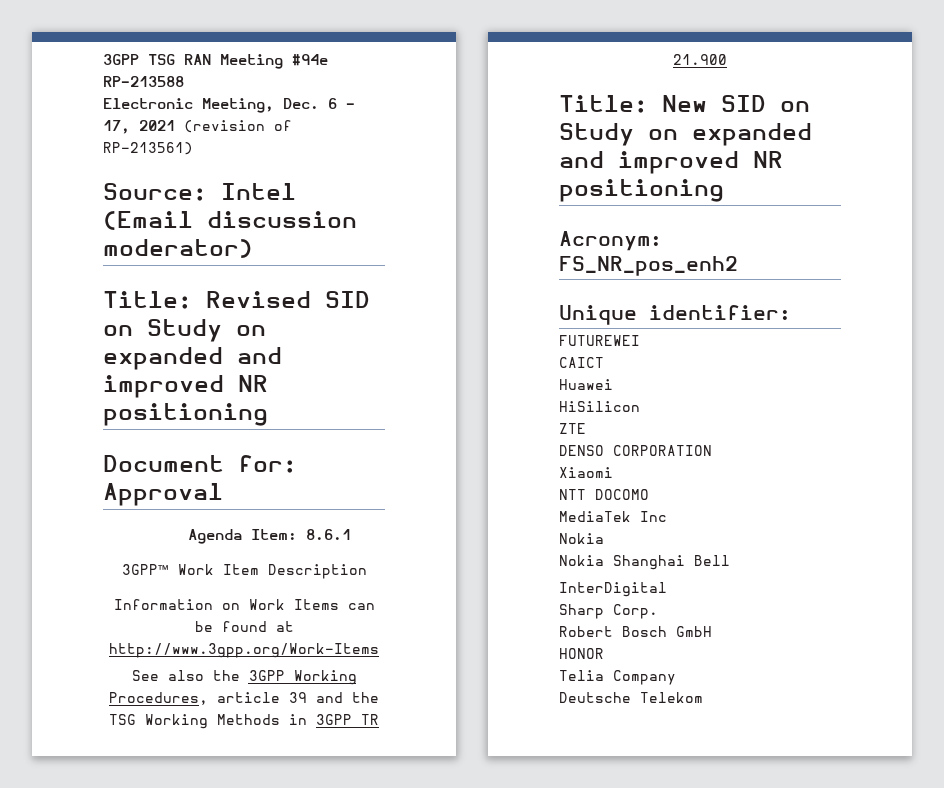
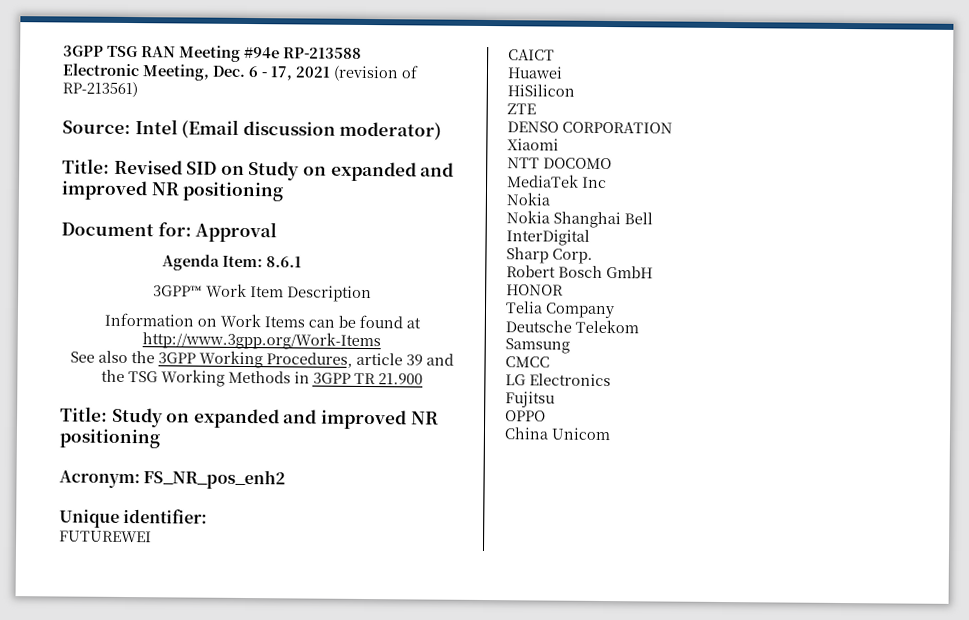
- Title: New SID on Study on expanded and improved NR positioning
+ Title: Study on expanded and improved NR positioning
+ Samsung
+ CMCC
+ LG Electronics
+ Fujitsu
+ OPPO
+ China Unicom

